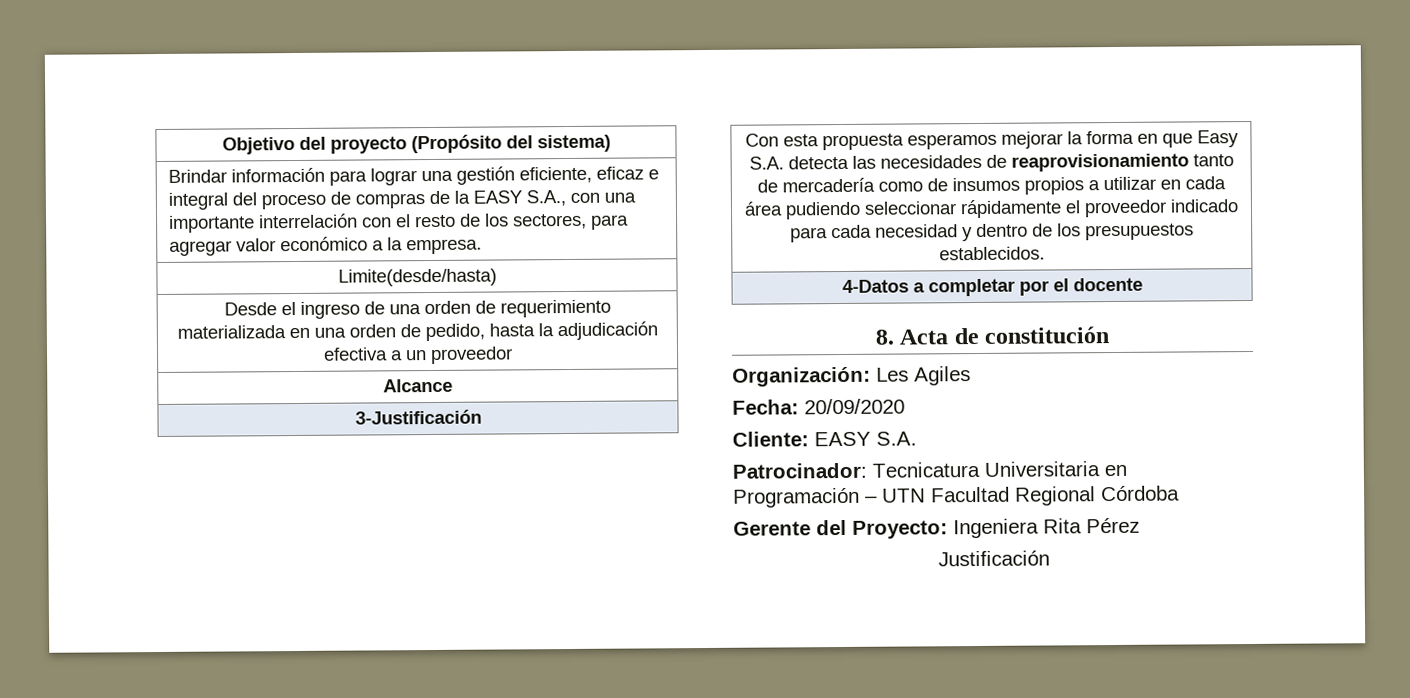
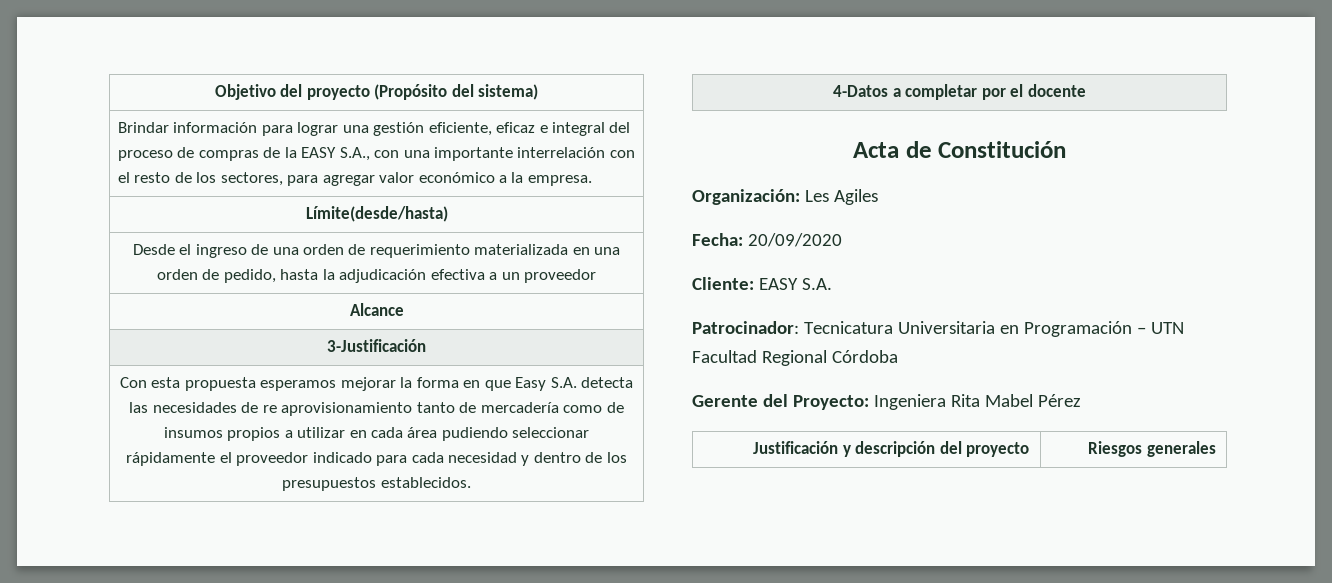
- Limite(desde/hasta)
+ Límite(desde/hasta)
- Con esta propuesta esperamos mejorar la forma en que Easy S.A. detecta las necesidades de reaprovisionamiento tanto de mercadería como de insumos propios a utilizar en cada área pudiendo seleccionar rápidamente el proveedor indicado para cada necesidad y dentro de los presupuestos establecidos.
+ Con esta propuesta esperamos mejorar la forma en que Easy S.A. detecta las necesidades de re aprovisionamiento tanto de mercadería como de insumos propios a utilizar en cada área pudiendo seleccionar rápidamente el proveedor indicado para cada necesidad y dentro de los presupuestos establecidos.
- 8. Acta de constitución
+ Acta de Constitución
- Gerente del Proyecto: Ingeniera Rita Pérez
+ Gerente del Proyecto: Ingeniera Rita Mabel Pérez
- Justificación
+ Justificación y descripción del proyecto | Riesgos generales

